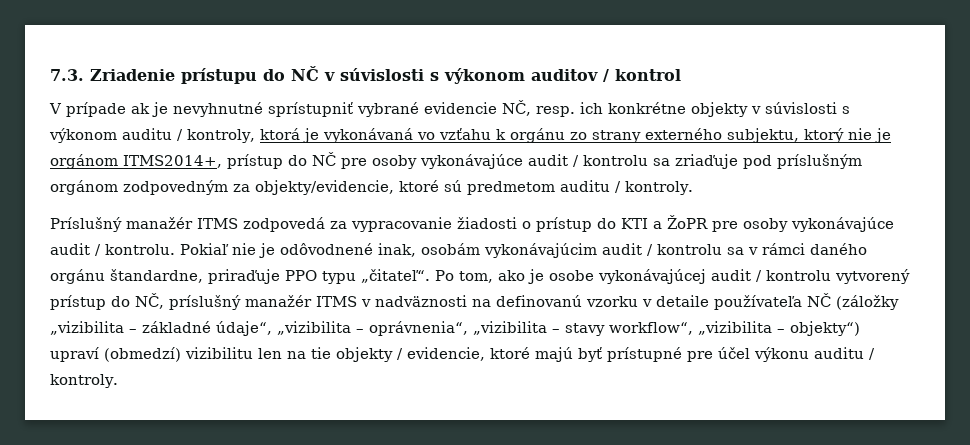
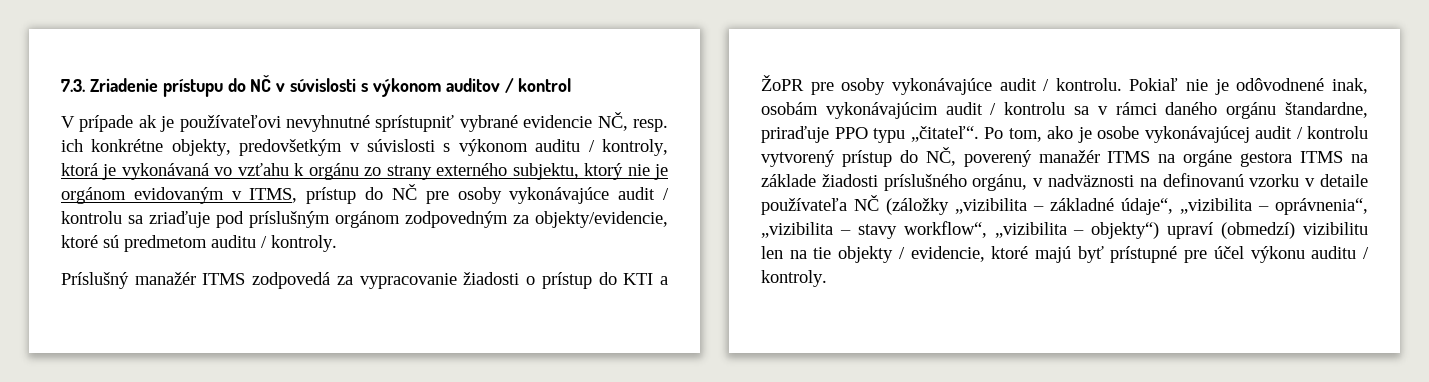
- V prípade ak je nevyhnutné sprístupniť vybrané evidencie NČ, resp. ich konkrétne objekty v súvislosti s výkonom auditu / kontroly, ktorá je vykonávaná vo vzťahu k orgánu zo strany externého subjektu, ktorý nie je orgánom ITMS2014+, prístup do NČ pre osoby vykonávajúce audit / kontrolu sa zriaďuje pod príslušným orgánom zodpovedným za objekty/evidencie, ktoré sú predmetom auditu / kontroly.
+ V prípade ak je používateľovi nevyhnutné sprístupniť vybrané evidencie NČ, resp. ich konkrétne objekty, predovšetkým v súvislosti s výkonom auditu / kontroly, ktorá je vykonávaná vo vzťahu k orgánu zo strany externého subjektu, ktorý nie je orgánom evidovaným v ITMS, prístup do NČ pre osoby vykonávajúce audit / kontrolu sa zriaďuje pod príslušným orgánom zodpovedným za objekty/evidencie, ktoré sú predmetom auditu / kontroly.
- Po tom, ako je osobe vykonávajúcej audit / kontrolu vytvorený prístup do NČ, príslušný manažér ITMS v nadväznosti na definovanú vzorku v detaile používateľa NČ (záložky „vizibilita – základné údaje“, „vizibilita – oprávnenia“, „vizibilita – stavy workflow“, „vizibilita – objekty“) upraví (obmedzí) vizibilitu len na tie objekty / evidencie, ktoré majú byť prístupné pre účel výkonu auditu / kontroly.
+ Po tom, ako je osobe vykonávajúcej audit / kontrolu vytvorený prístup do NČ, poverený manažér ITMS na orgáne gestora ITMS na základe žiadosti príslušného orgánu, v nadväznosti na definovanú vzorku v detaile používateľa NČ (záložky „vizibilita – základné údaje“, „vizibilita – oprávnenia“, „vizibilita – stavy workflow“, „vizibilita – objekty“) upraví (obmedzí) vizibilitu len na tie objekty / evidencie, ktoré majú byť prístupné pre účel výkonu auditu / kontroly.

